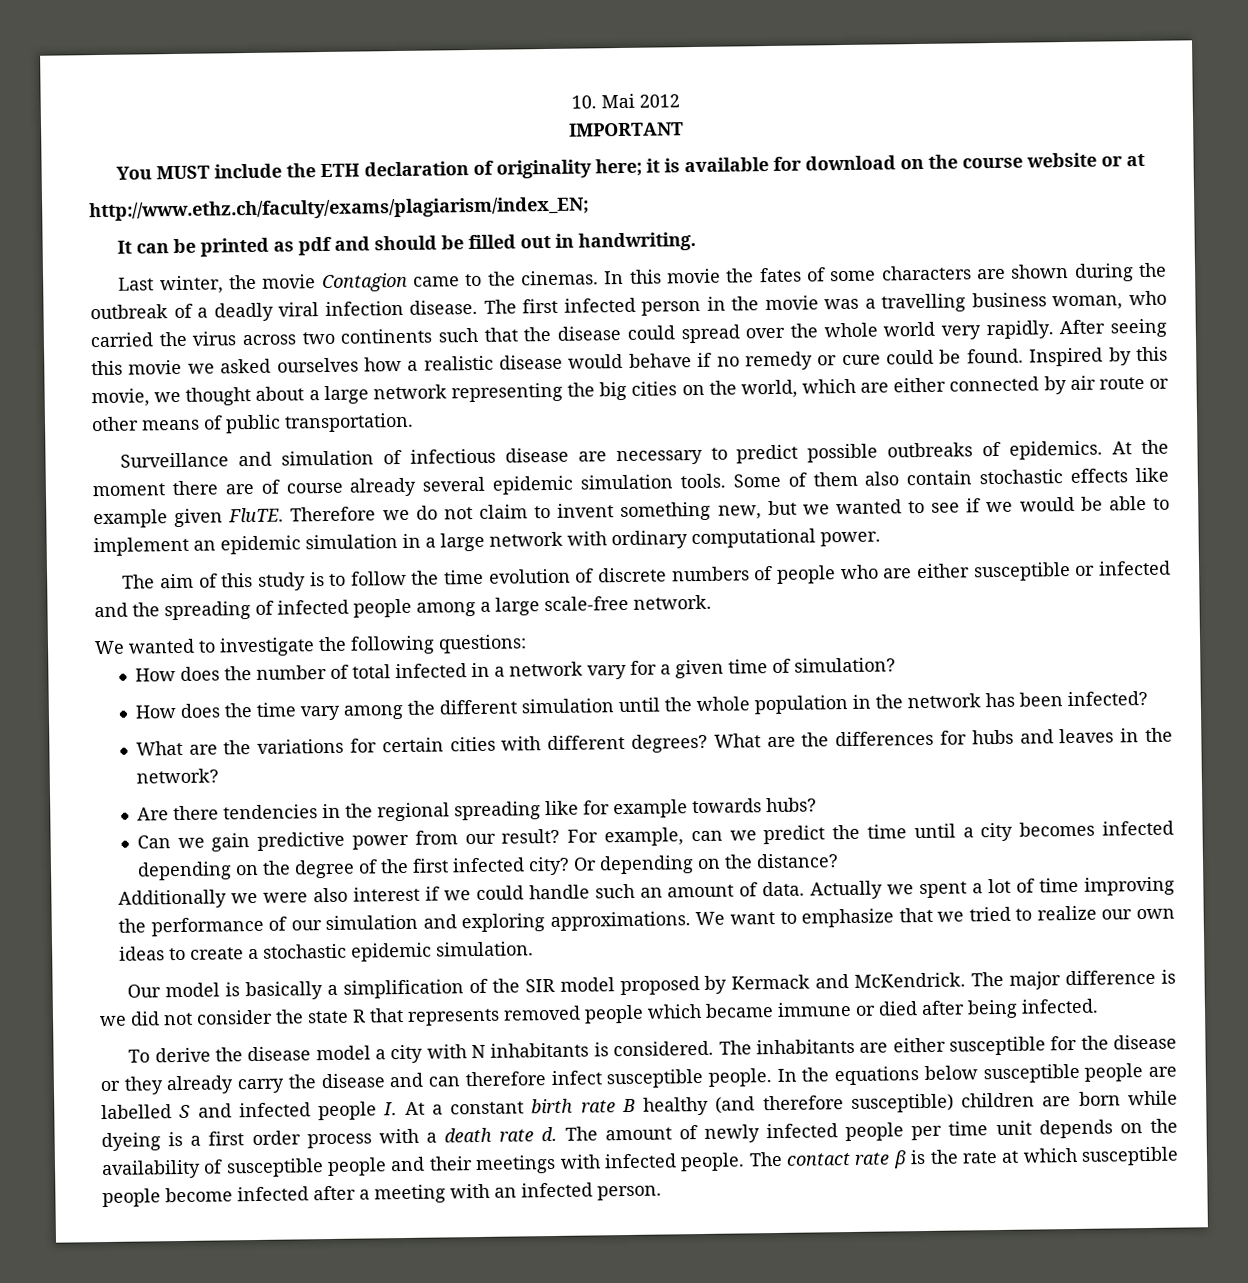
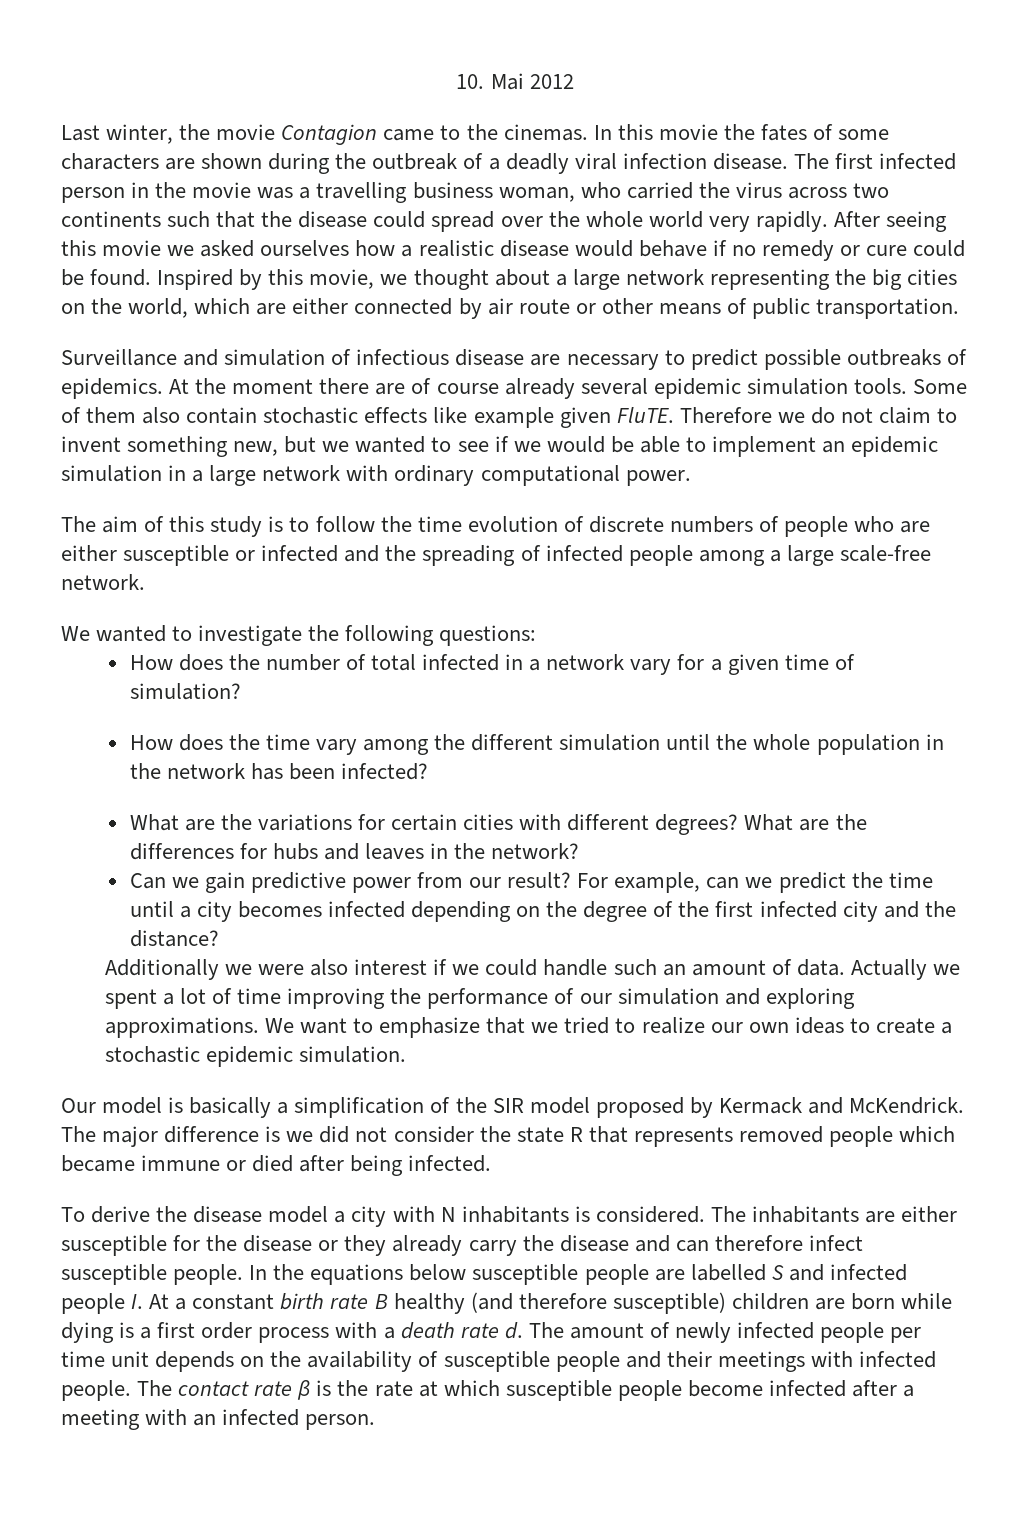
- IMPORTANT
- You MUST include the ETH declaration of originality here; it is available for download on the course website or at
- http://www.ethz.ch/faculty/exams/plagiarism/index_EN;
- It can be printed as pdf and should be filled out in handwriting.
- Are there tendencies in the regional spreading like for example towards hubs?
- For example, can we predict the time until a city becomes infected depending on the degree of the first infected city? Or depending on the distance?
+ For example, can we predict the time until a city becomes infected depending on the degree of the first infected city and the distance?
- In the equations below susceptible people are labelled S and infected people I. At a constant birth rate B healthy (and therefore susceptible) children are born while dyeing is a first order process with a death rate d.
+ In the equations below susceptible people are labelled S and infected people I. At a constant birth rate B healthy (and therefore susceptible) children are born while dying is a first order process with a death rate d.

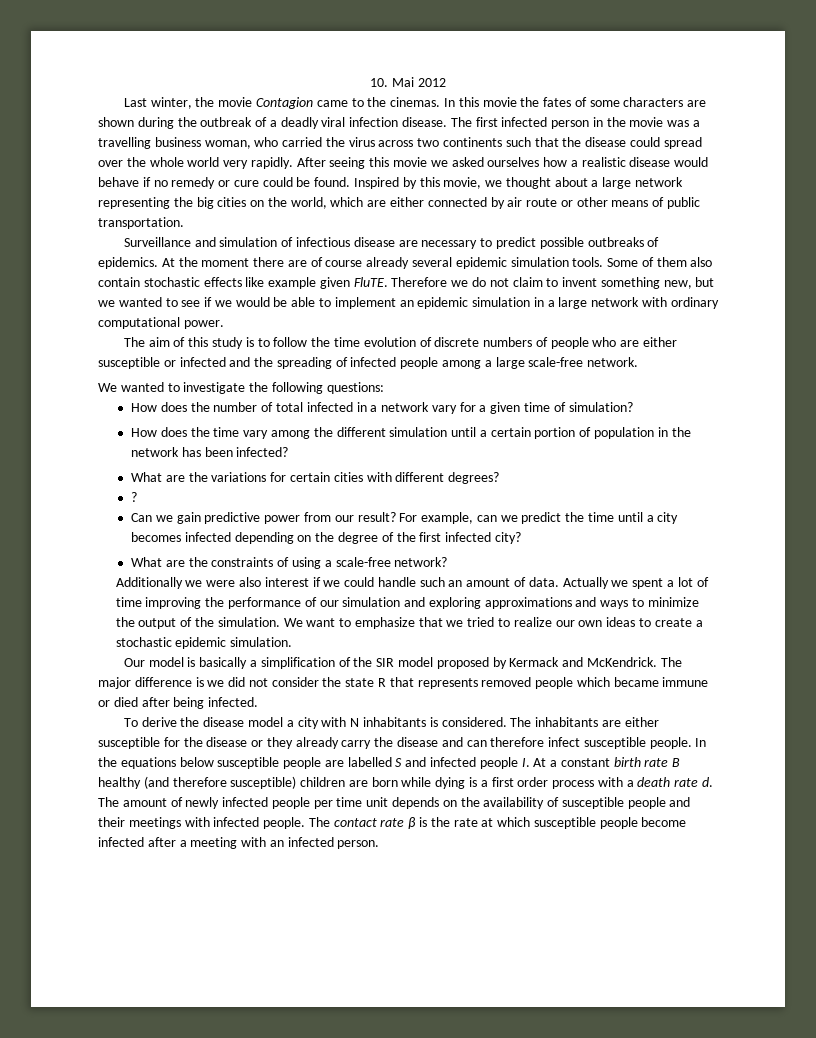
- How does the time vary among the different simulation until the whole population in the network has been infected?
+ How does the time vary among the different simulation until a certain portion of population in the network has been infected?
- What are the variations for certain cities with different degrees? What are the differences for hubs and leaves in the network?
+ What are the variations for certain cities with different degrees?
+ ?
- For example, can we predict the time until a city becomes infected depending on the degree of the first infected city and the distance?
+ For example, can we predict the time until a city becomes infected depending on the degree of the first infected city?
+ What are the constraints of using a scale-free network?
- Actually we spent a lot of time improving the performance of our simulation and exploring approximations.
+ Actually we spent a lot of time improving the performance of our simulation and exploring approximations and ways to minimize the output of the simulation.

